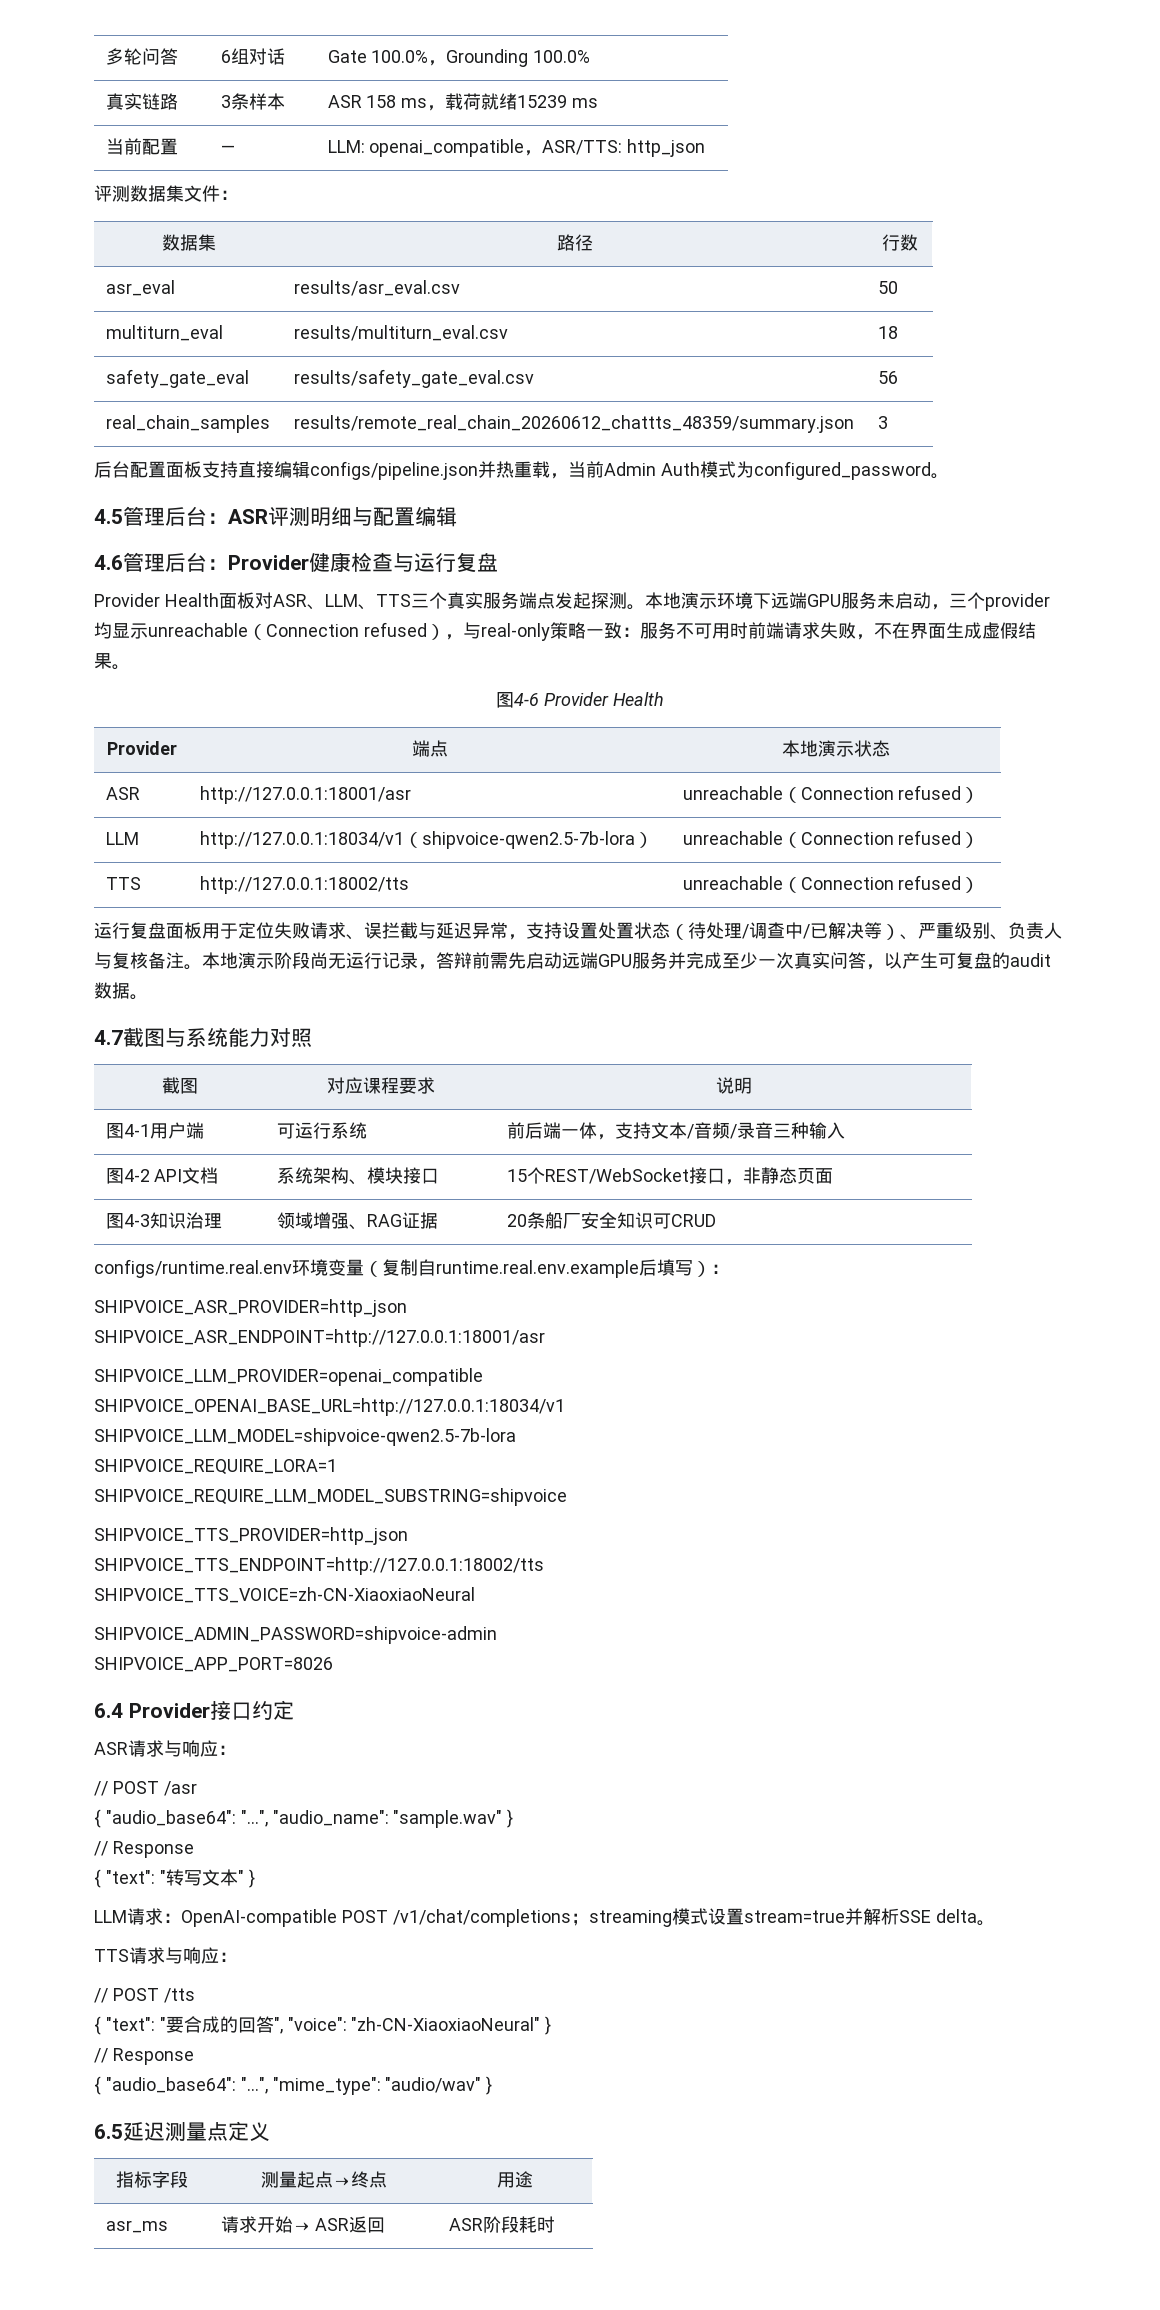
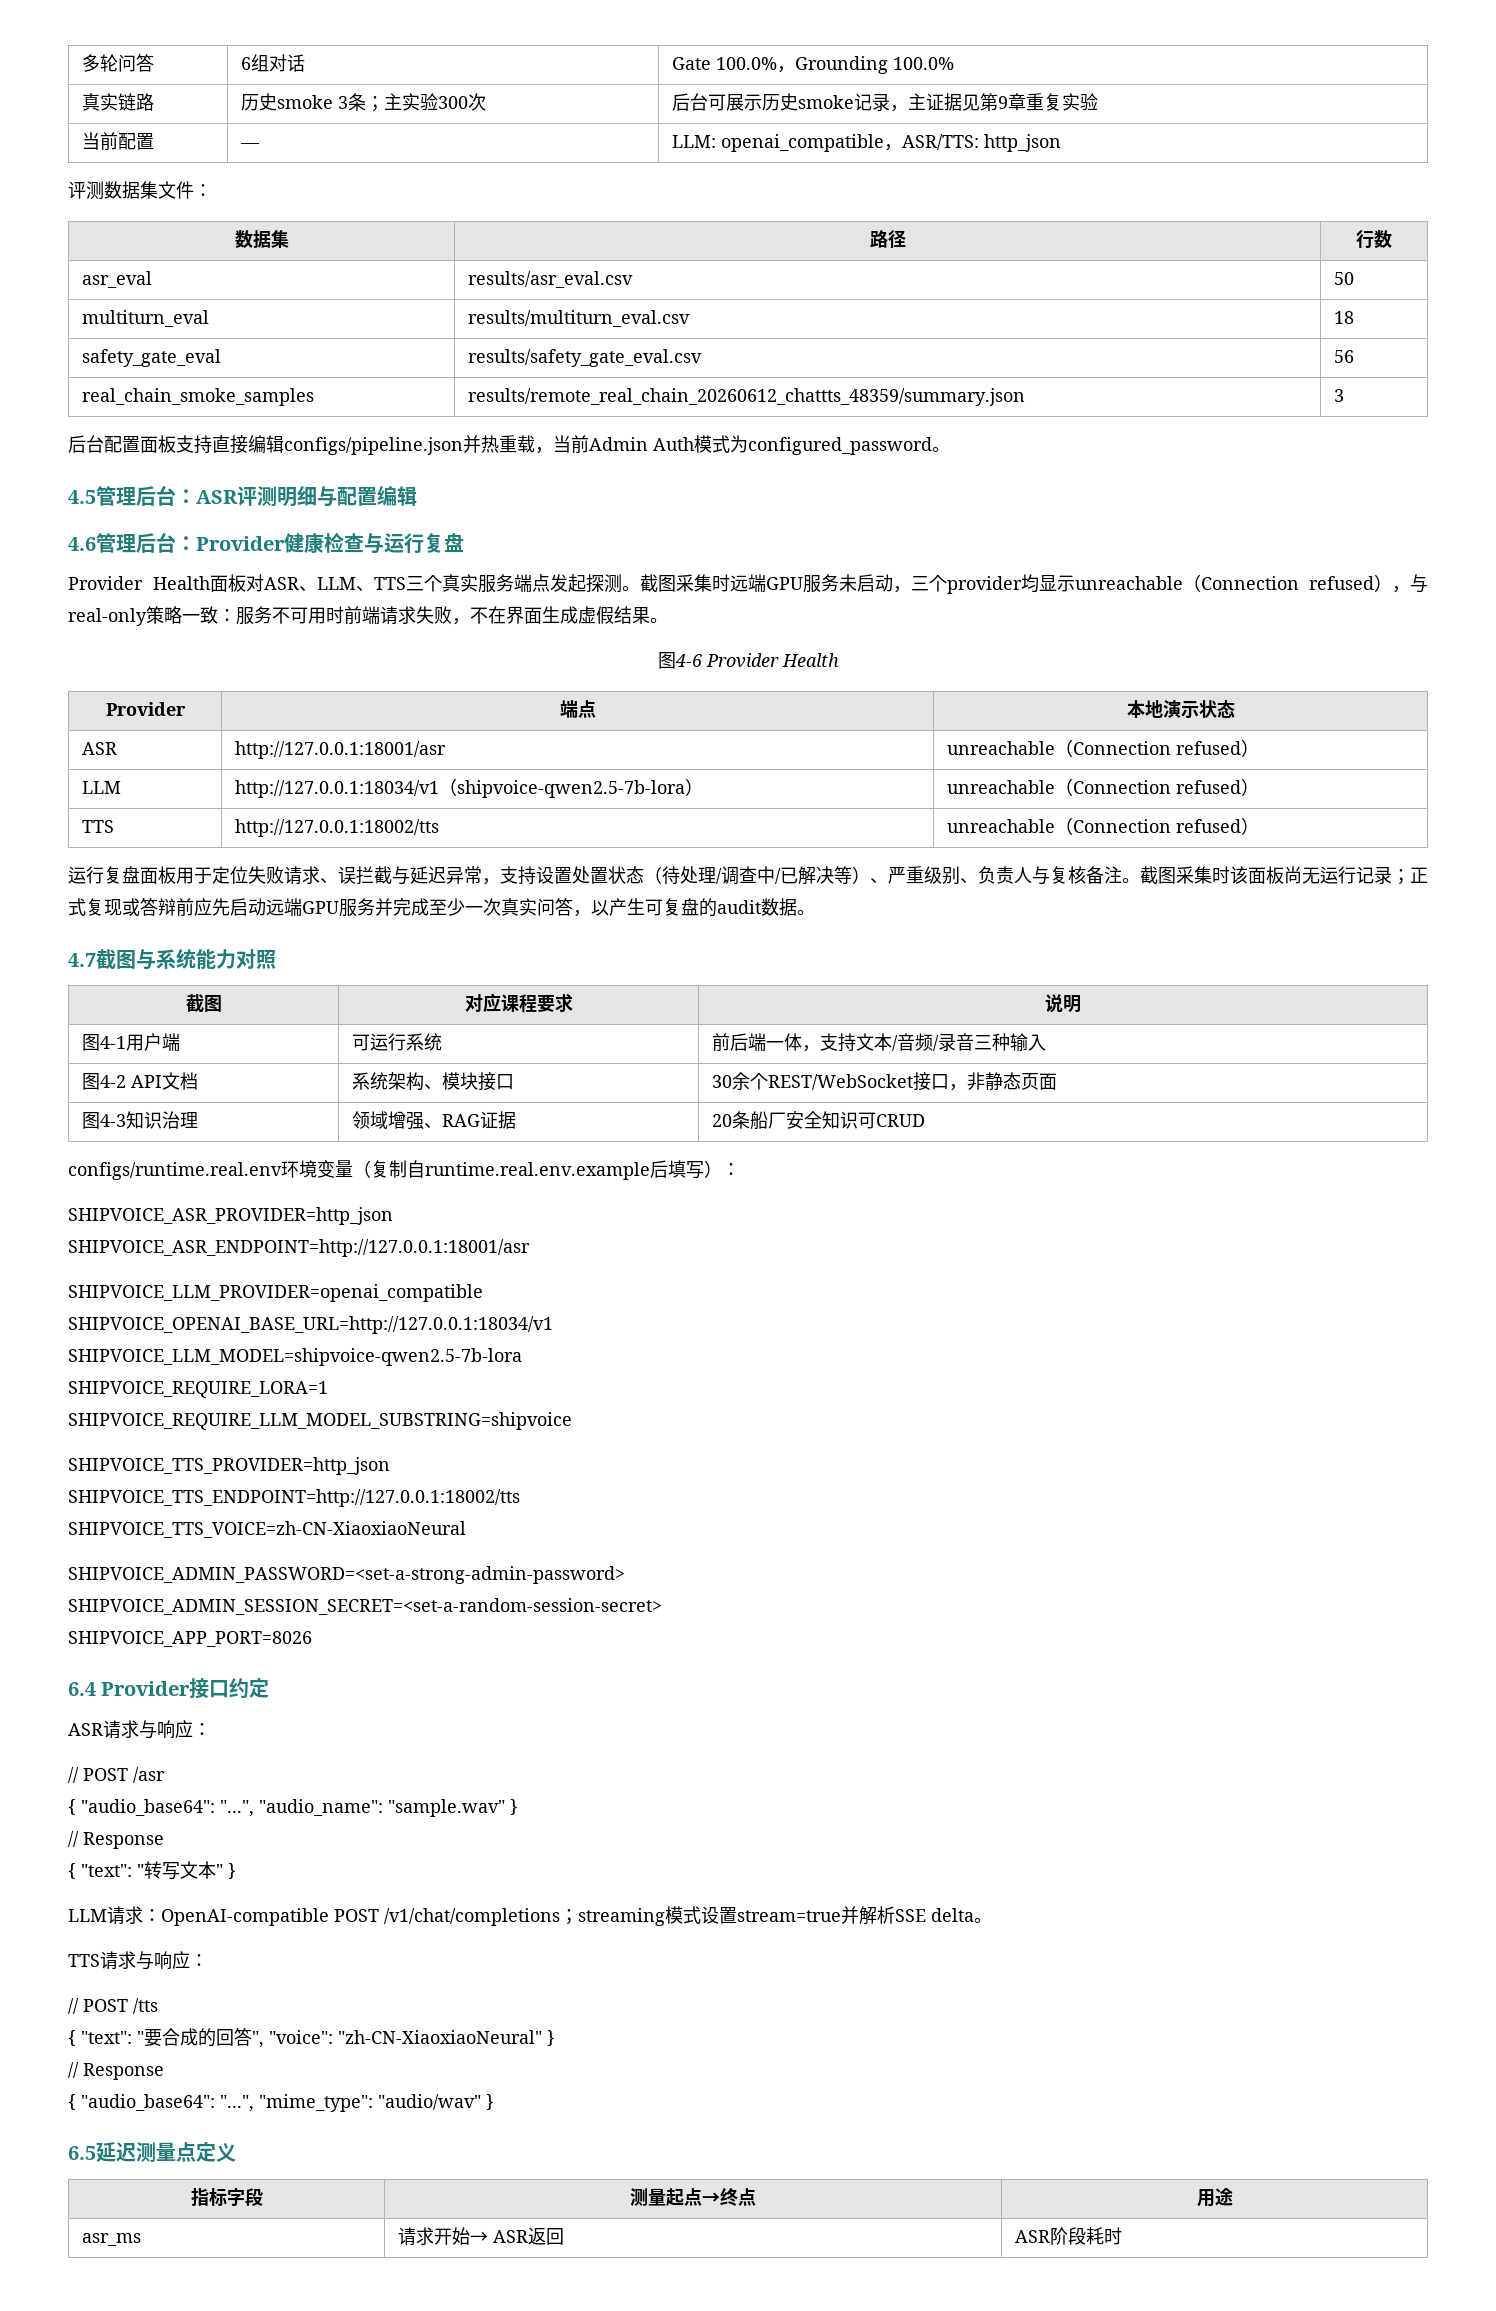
- 真实链路 | 3条样本 | ASR 158 ms，载荷就绪15239 ms
+ 真实链路 | 历史smoke 3条；主实验300次 | 后台可展示历史smoke记录，主证据见第9章重复实验
- real_chain_samples | results/remote_real_chain_20260612_chattts_48359/summary.json | 3
+ real_chain_smoke_samples | results/remote_real_chain_20260612_chattts_48359/summary.json | 3
- 本地演示环境下远端GPU服务未启动，三个provider均显示unreachable（Connection refused），与real-only策略一致：服务不可用时前端请求失败，不在界面生成虚假结果。
+ 截图采集时远端GPU服务未启动，三个provider均显示unreachable（Connection refused），与real-only策略一致：服务不可用时前端请求失败，不在界面生成虚假结果。
- 本地演示阶段尚无运行记录，答辩前需先启动远端GPU服务并完成至少一次真实问答，以产生可复盘的audit数据。
+ 截图采集时该面板尚无运行记录；正式复现或答辩前应先启动远端GPU服务并完成至少一次真实问答，以产生可复盘的audit数据。
- 图4-2 API文档 | 系统架构、模块接口 | 15个REST/WebSocket接口，非静态页面
+ 图4-2 API文档 | 系统架构、模块接口 | 30余个REST/WebSocket接口，非静态页面
- SHIPVOICE_ADMIN_PASSWORD=shipvoice-admin
+ SHIPVOICE_ADMIN_PASSWORD=<set-a-strong-admin-password>
+ SHIPVOICE_ADMIN_SESSION_SECRET=<set-a-random-session-secret>

